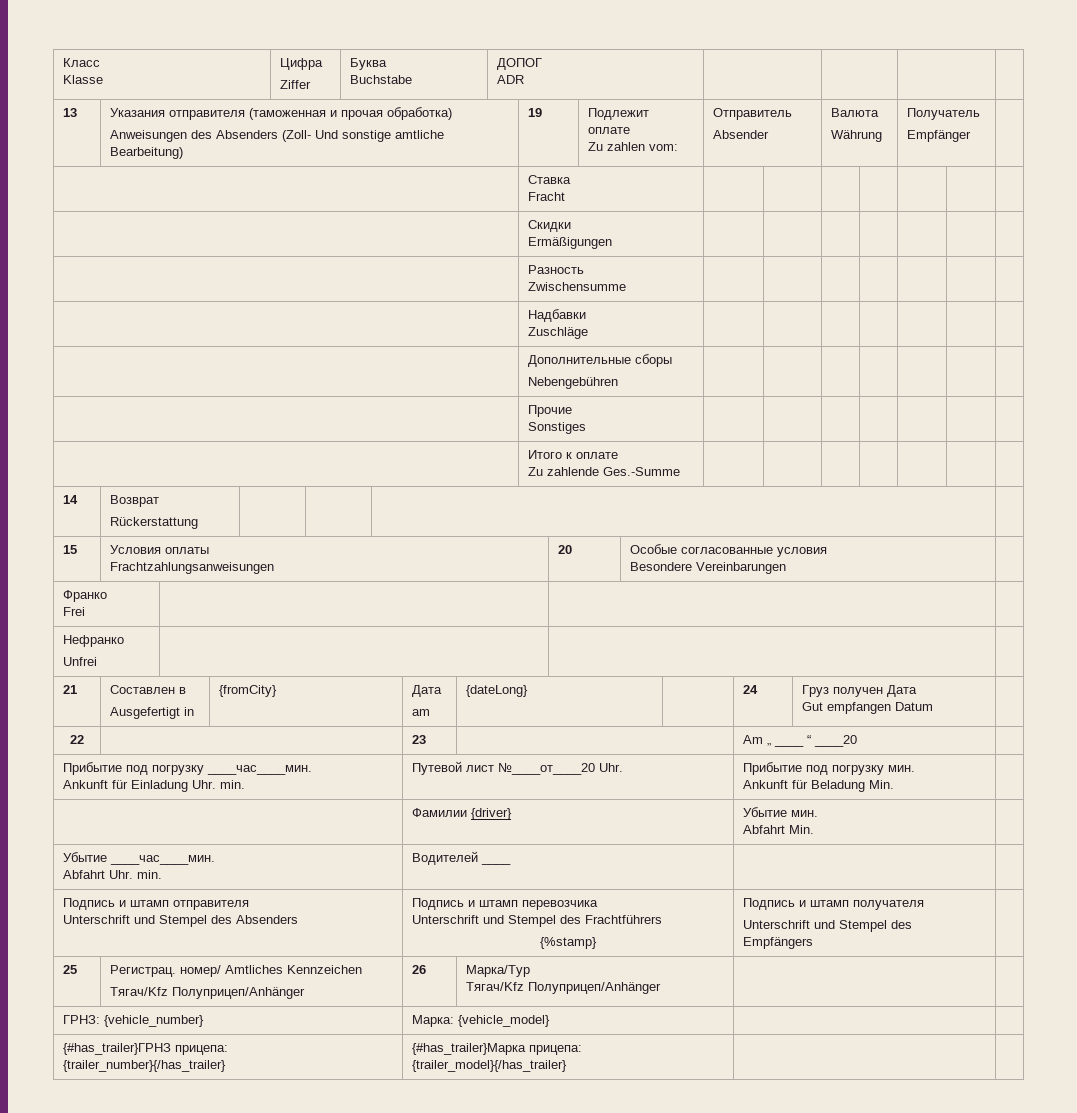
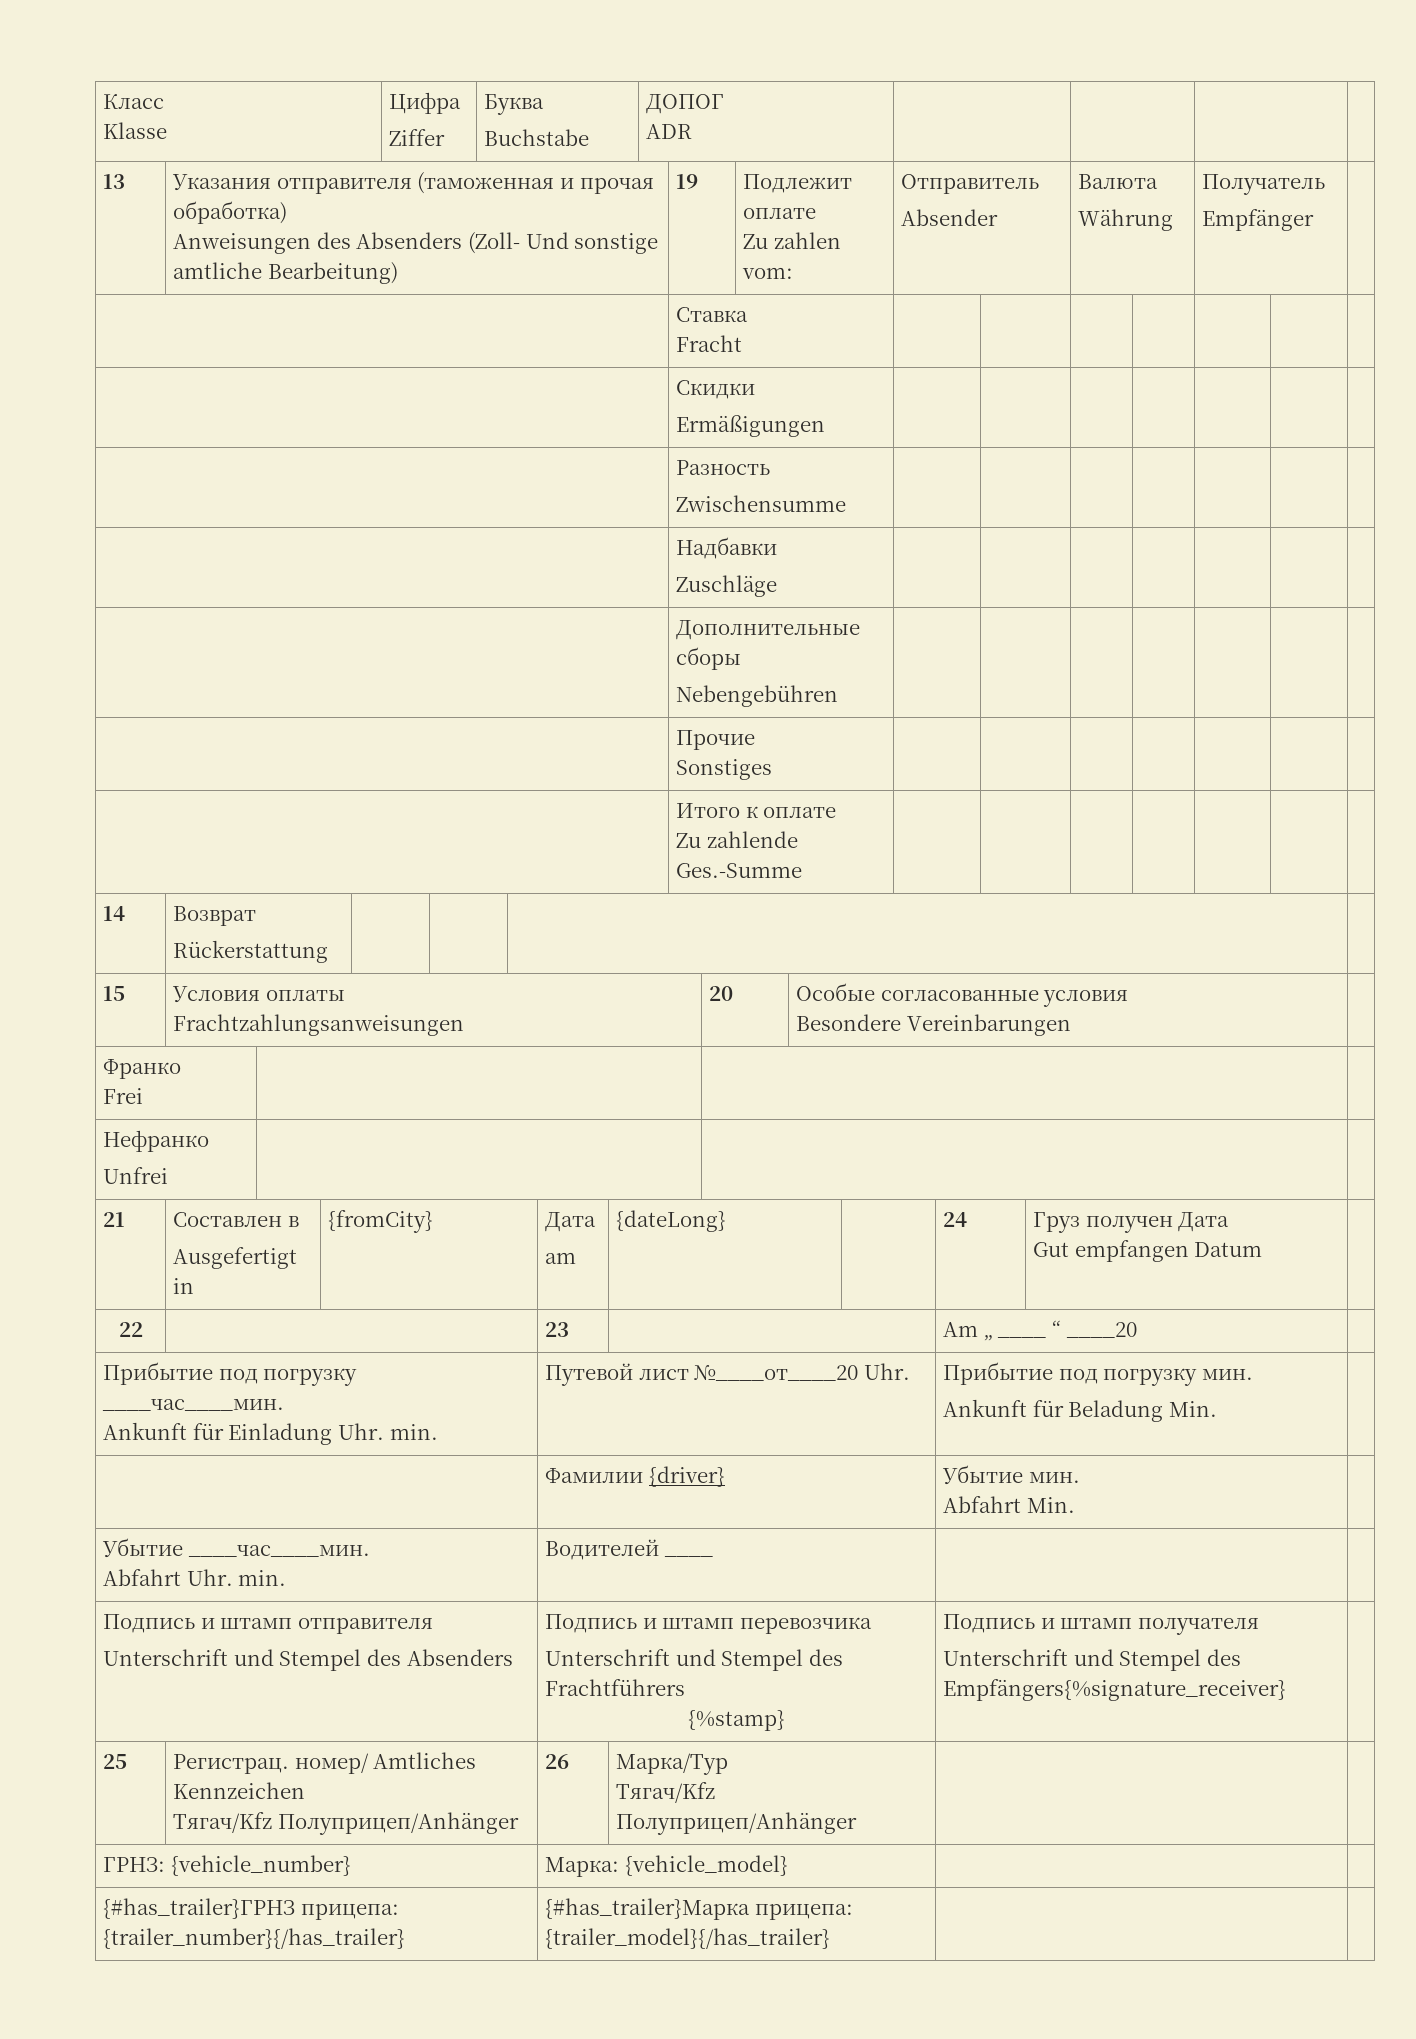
  Подпись и штамп отправителя
  Unterschrift und Stempel des Absenders | Подпись и штамп перевозчика
  Unterschrift und Stempel des Frachtführers
  {%stamp} | Подпись и штамп получателя
- Unterschrift und Stempel des Empfängers |
+ Unterschrift und Stempel des Empfängers{%signature_receiver} |

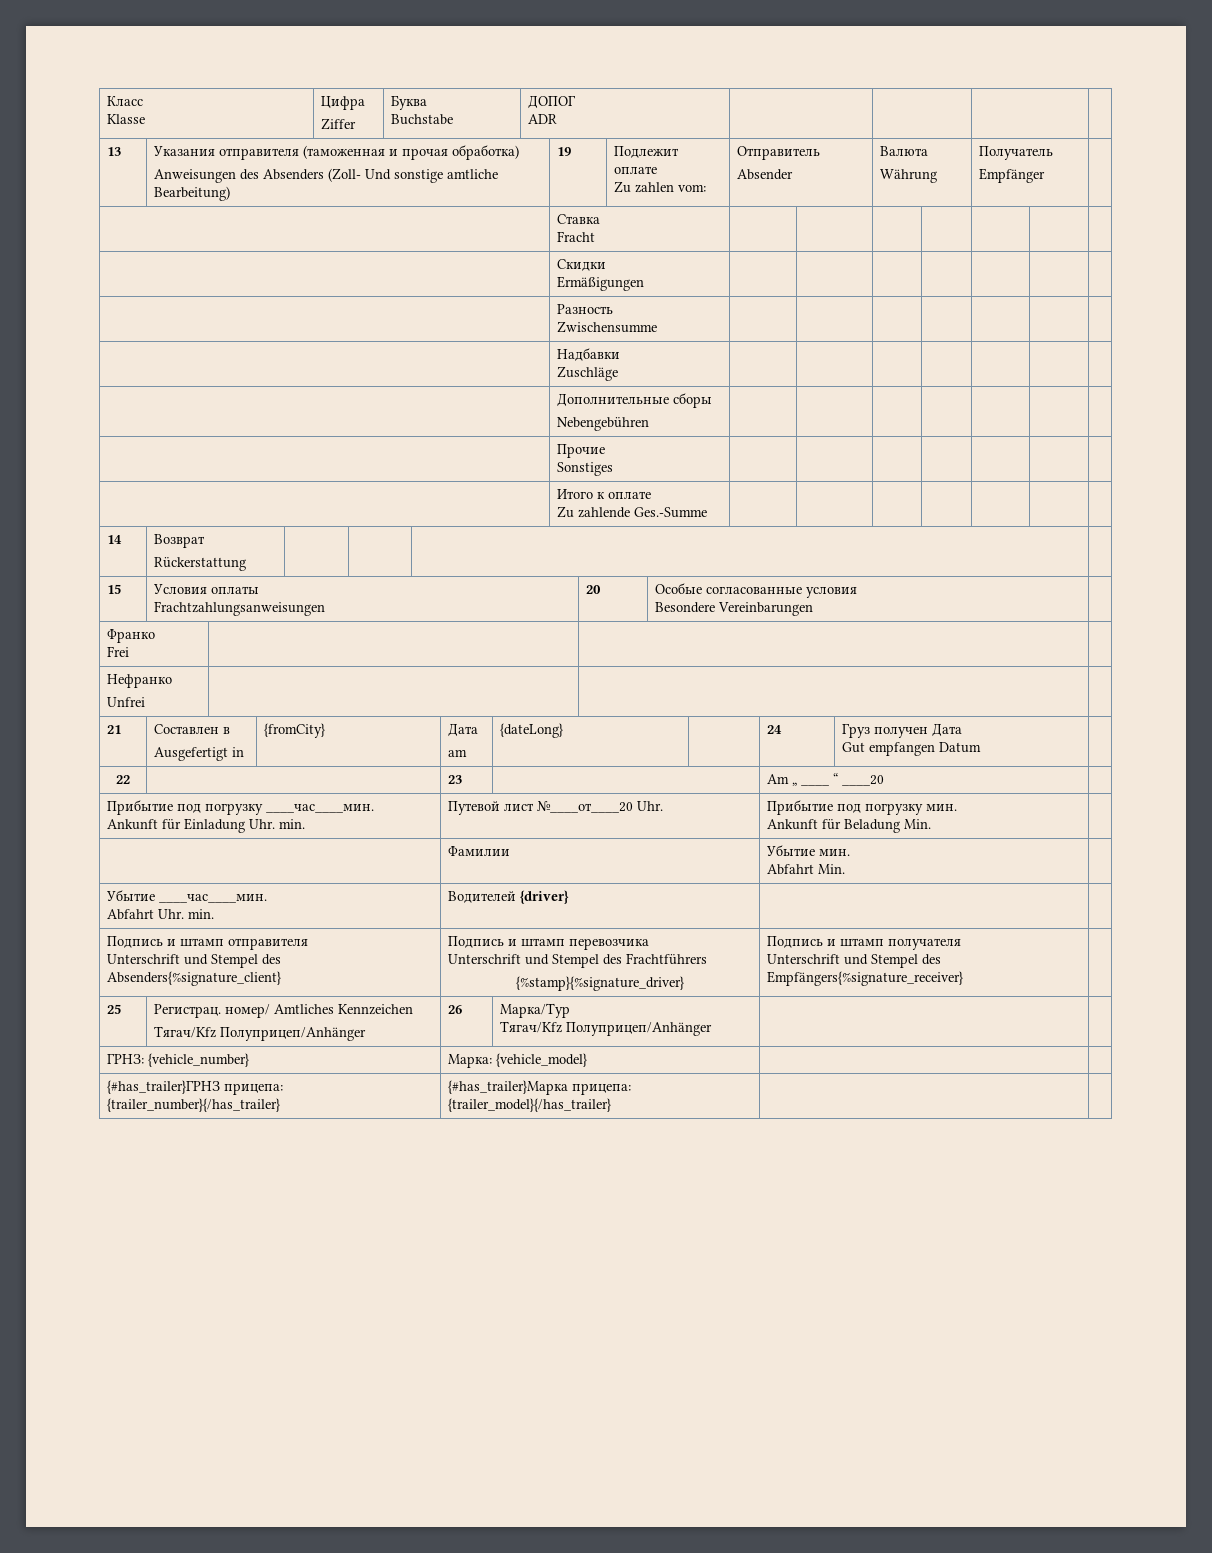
- | Фамилии {driver} | Убытие мин.
+ | Фамилии | Убытие мин.
  Убытие ____час____мин.
- Abfahrt Uhr. min. | Водителей ____ | |
+ Abfahrt Uhr. min. | Водителей {driver} | |
  Подпись и штамп отправителя
- Unterschrift und Stempel des Absenders | Подпись и штамп перевозчика
+ Unterschrift und Stempel des Absenders{%signature_client} | Подпись и штамп перевозчика
  Unterschrift und Stempel des Frachtführers
- {%stamp} | Подпись и штамп получателя
+ {%stamp}{%signature_driver} | Подпись и штамп получателя

